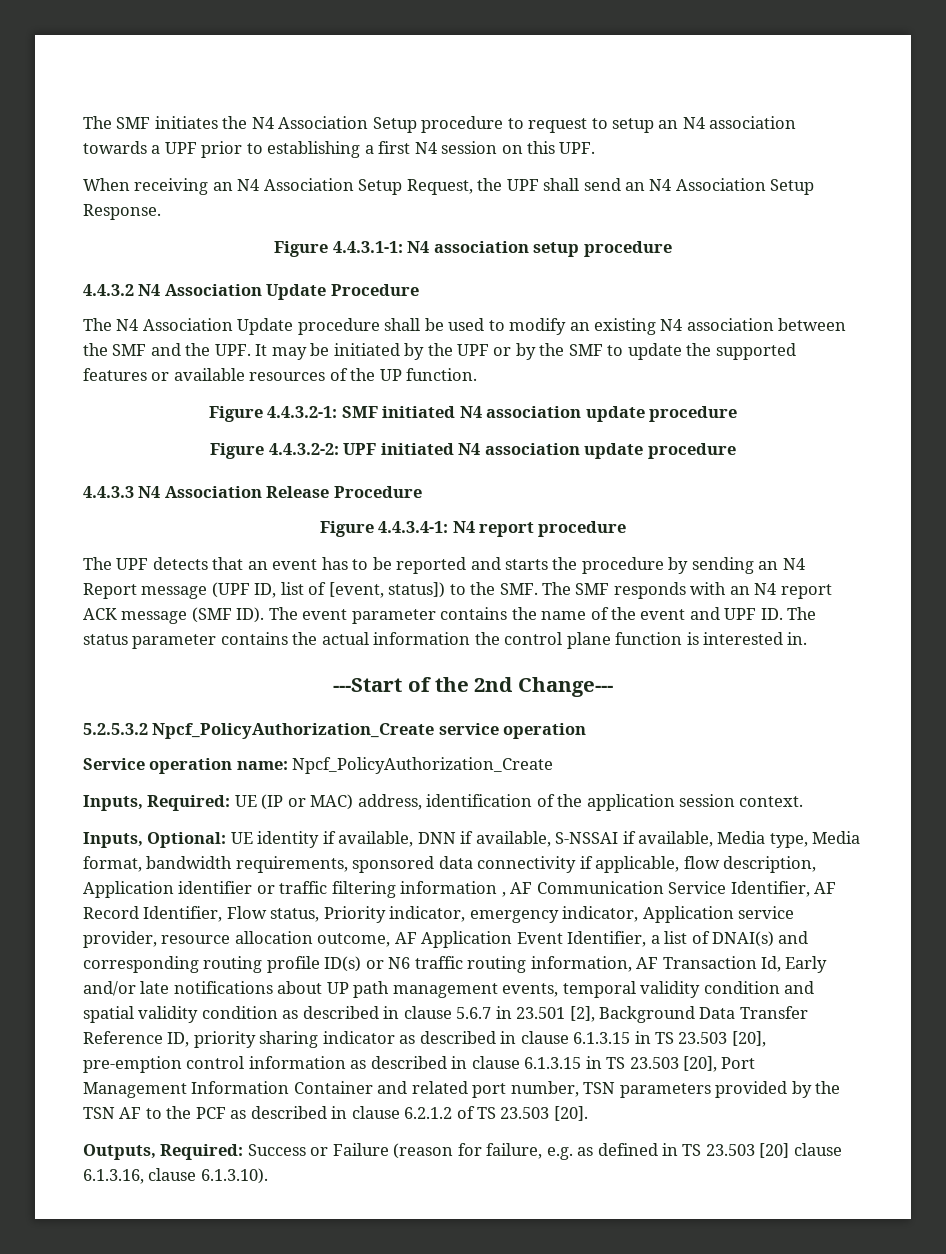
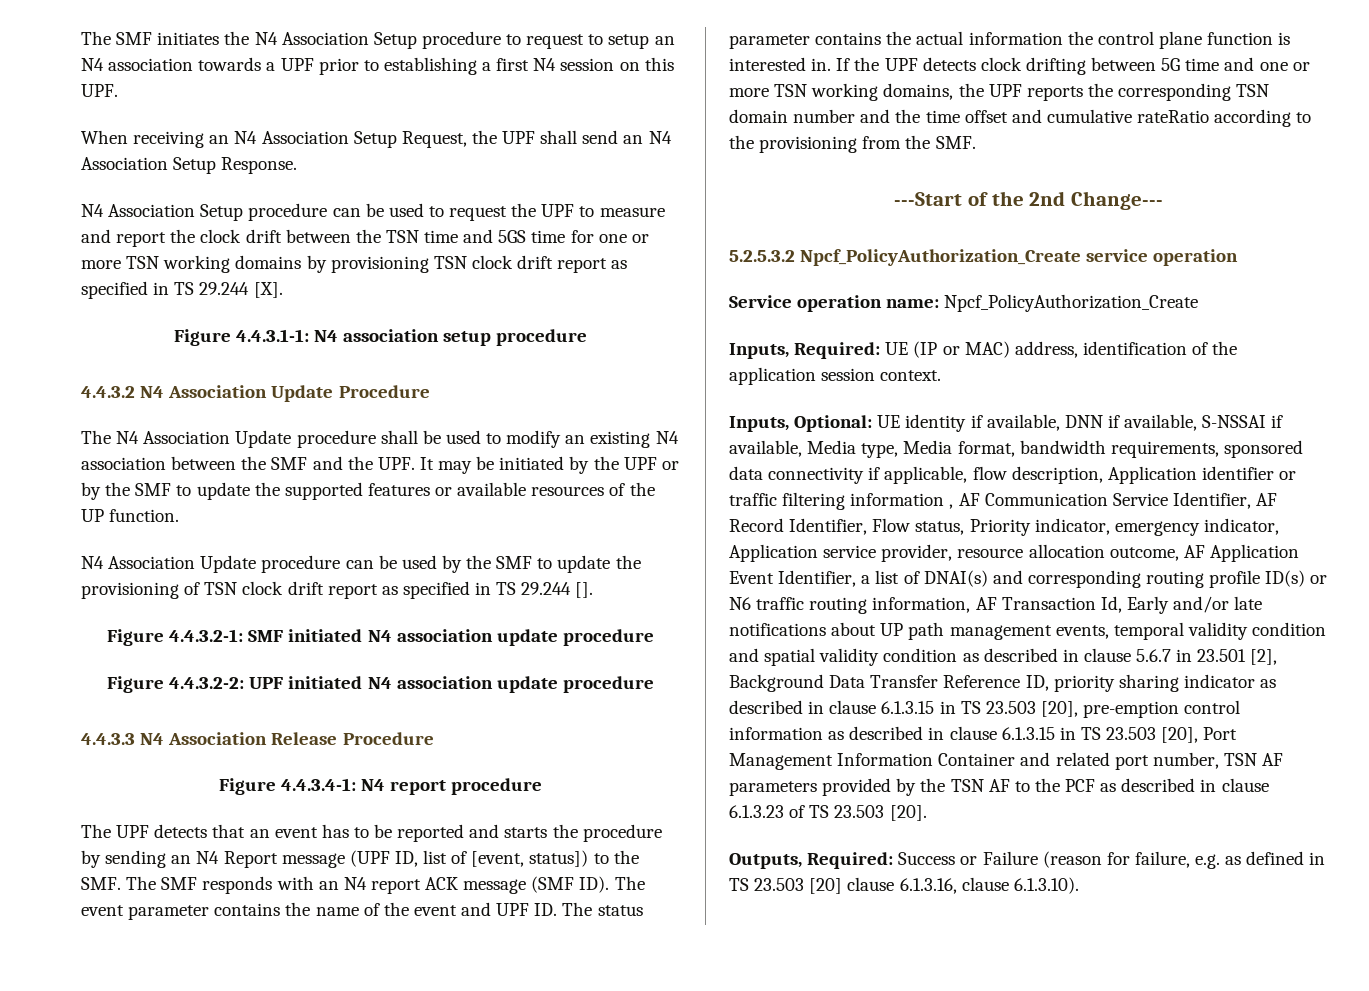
+ N4 Association Setup procedure can be used to request the UPF to measure and report the clock drift between the TSN time and 5GS time for one or more TSN working domains by provisioning TSN clock drift report as specified in TS 29.244 [X].
+ N4 Association Update procedure can be used by the SMF to update the provisioning of TSN clock drift report as specified in TS 29.244 [].
+ If the UPF detects clock drifting between 5G time and one or more TSN working domains, the UPF reports the corresponding TSN domain number and the time offset and cumulative rateRatio according to the provisioning from the SMF.
- UE identity if available, DNN if available, S-NSSAI if available, Media type, Media format, bandwidth requirements, sponsored data connectivity if applicable, flow description, Application identifier or traffic filtering information , AF Communication Service Identifier, AF Record Identifier, Flow status, Priority indicator, emergency indicator, Application service provider, resource allocation outcome, AF Application Event Identifier, a list of DNAI(s) and corresponding routing profile ID(s) or N6 traffic routing information, AF Transaction Id, Early and/or late notifications about UP path management events, temporal validity condition and spatial validity condition as described in clause 5.6.7 in 23.501 [2], Background Data Transfer Reference ID, priority sharing indicator as described in clause 6.1.3.15 in TS 23.503 [20], pre-emption control information as described in clause 6.1.3.15 in TS 23.503 [20], Port Management Information Container and related port number, TSN parameters provided by the TSN AF to the PCF as described in clause 6.2.1.2 of TS 23.503 [20].
+ UE identity if available, DNN if available, S-NSSAI if available, Media type, Media format, bandwidth requirements, sponsored data connectivity if applicable, flow description, Application identifier or traffic filtering information , AF Communication Service Identifier, AF Record Identifier, Flow status, Priority indicator, emergency indicator, Application service provider, resource allocation outcome, AF Application Event Identifier, a list of DNAI(s) and corresponding routing profile ID(s) or N6 traffic routing information, AF Transaction Id, Early and/or late notifications about UP path management events, temporal validity condition and spatial validity condition as described in clause 5.6.7 in 23.501 [2], Background Data Transfer Reference ID, priority sharing indicator as described in clause 6.1.3.15 in TS 23.503 [20], pre-emption control information as described in clause 6.1.3.15 in TS 23.503 [20], Port Management Information Container and related port number, TSN AF parameters provided by the TSN AF to the PCF as described in clause 6.1.3.23 of TS 23.503 [20].

